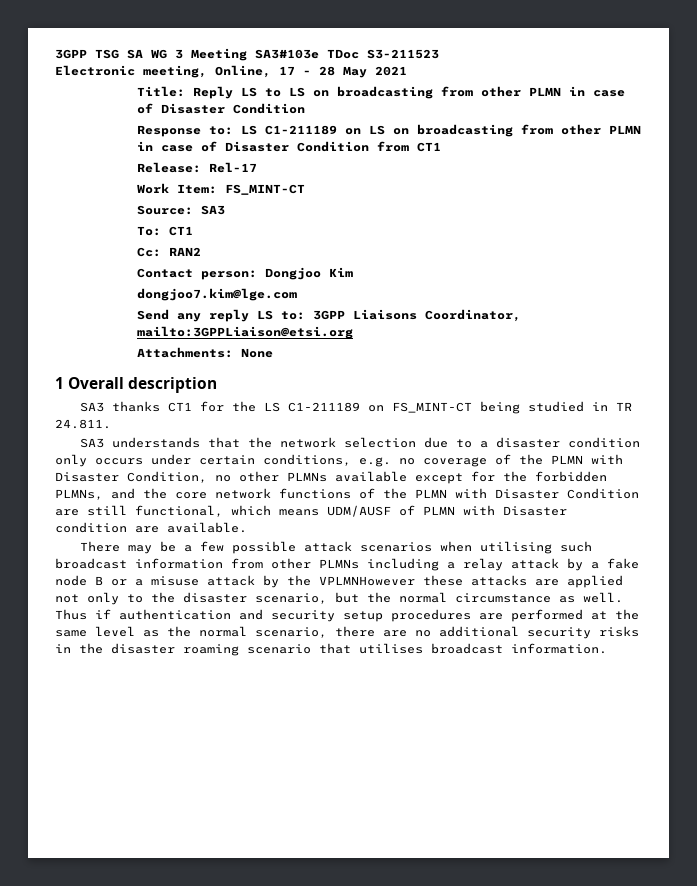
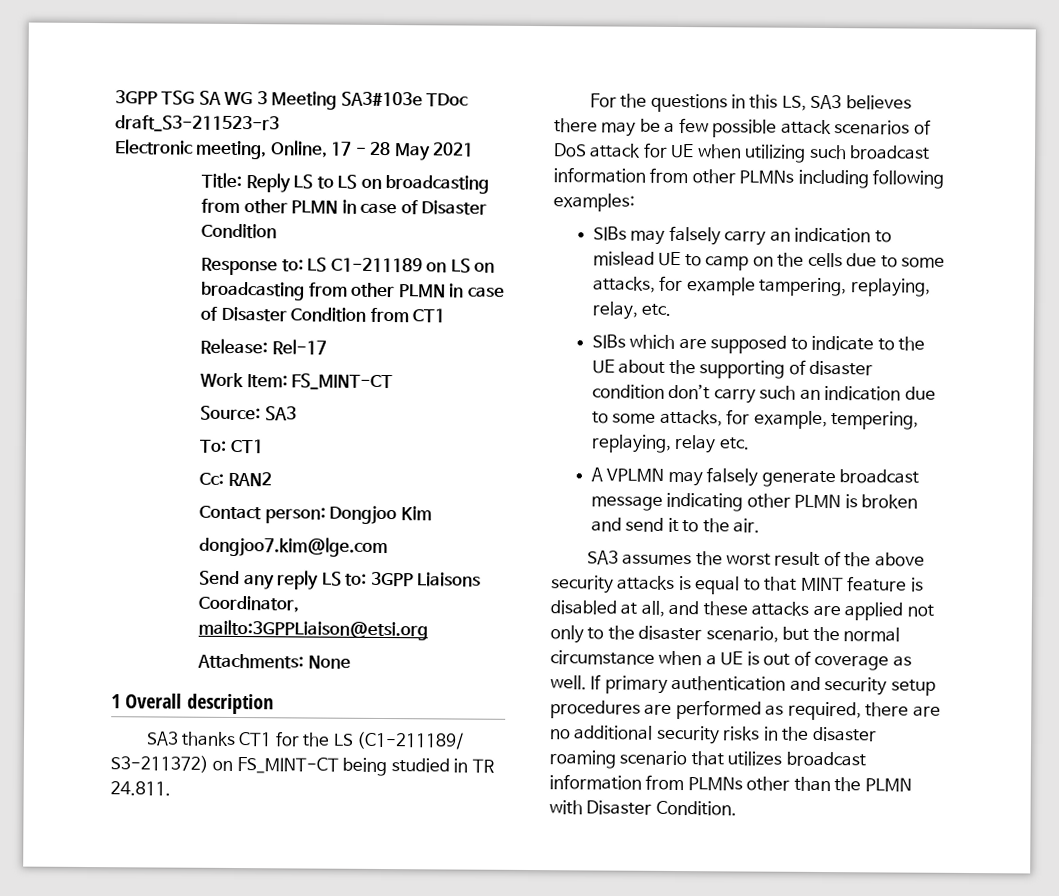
- 3GPP TSG SA WG 3 Meeting SA3#103e TDoc S3-211523
+ 3GPP TSG SA WG 3 Meeting SA3#103e TDoc draft_S3-211523-r3
- SA3 thanks CT1 for the LS C1-211189 on FS_MINT-CT being studied in TR 24.811.
+ SA3 thanks CT1 for the LS (C1-211189/ S3-211372) on FS_MINT-CT being studied in TR 24.811.
- SA3 understands that the network selection due to a disaster condition only occurs under certain conditions, e.g. no coverage of the PLMN with Disaster Condition, no other PLMNs available except for the forbidden PLMNs, and the core network functions of the PLMN with Disaster Condition are still functional, which means UDM/AUSF of PLMN with Disaster condition are available.
- There may be a few possible attack scenarios when utilising such broadcast information from other PLMNs including a relay attack by a fake node B or a misuse attack by the VPLMNHowever these attacks are applied not only to the disaster scenario, but the normal circumstance as well. Thus if authentication and security setup procedures are performed at the same level as the normal scenario, there are no additional security risks in the disaster roaming scenario that utilises broadcast information.
+ For the questions in this LS, SA3 believes there may be a few possible attack scenarios of DoS attack for UE when utilizing such broadcast information from other PLMNs including following examples:
+ SIBs may falsely carry an indication to mislead UE to camp on the cells due to some attacks, for example tampering, replaying, relay, etc.
+ SIBs which are supposed to indicate to the UE about the supporting of disaster condition don’t carry such an indication due to some attacks, for example, tempering, replaying, relay etc.
+ A VPLMN may falsely generate broadcast message indicating other PLMN is broken and send it to the air.
+ SA3 assumes the worst result of the above security attacks is equal to that MINT feature is disabled at all, and these attacks are applied not only to the disaster scenario, but the normal circumstance when a UE is out of coverage as well. If primary authentication and security setup procedures are performed as required, there are no additional security risks in the disaster roaming scenario that utilizes broadcast information from PLMNs other than the PLMN with Disaster Condition.

